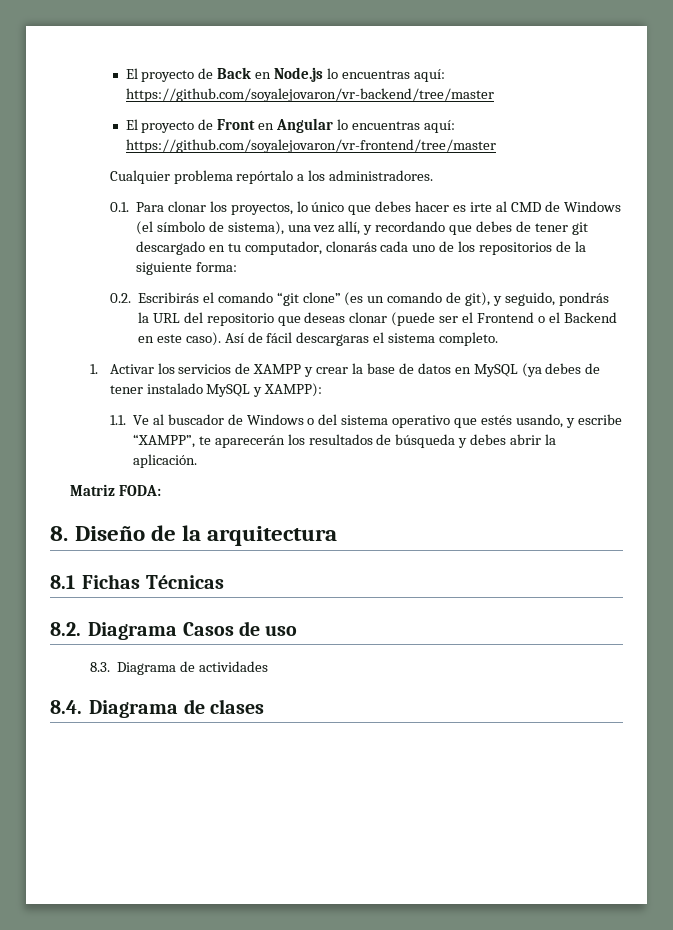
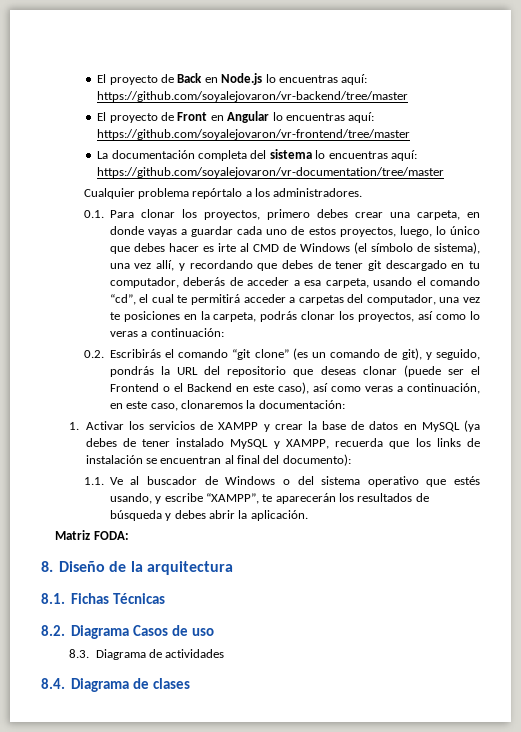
+ La documentación completa del sistema lo encuentras aquí: https://github.com/soyalejovaron/vr-documentation/tree/master
- 0.1. Para clonar los proyectos, lo único que debes hacer es irte al CMD de Windows (el símbolo de sistema), una vez allí, y recordando que debes de tener git descargado en tu computador, clonarás cada uno de los repositorios de la siguiente forma:
+ 0.1. Para clonar los proyectos, primero debes crear una carpeta, en donde vayas a guardar cada uno de estos proyectos, luego, lo único que debes hacer es irte al CMD de Windows (el símbolo de sistema), una vez allí, y recordando que debes de tener git descargado en tu computador, deberás de acceder a esa carpeta, usando el comando “cd”, el cual te permitirá acceder a carpetas del computador, una vez te posiciones en la carpeta, podrás clonar los proyectos, así como lo veras a continuación:
- 0.2. Escribirás el comando “git clone” (es un comando de git), y seguido, pondrás la URL del repositorio que deseas clonar (puede ser el Frontend o el Backend en este caso). Así de fácil descargaras el sistema completo.
+ 0.2. Escribirás el comando “git clone” (es un comando de git), y seguido, pondrás la URL del repositorio que deseas clonar (puede ser el Frontend o el Backend en este caso), así como veras a continuación, en este caso, clonaremos la documentación:
- 1. Activar los servicios de XAMPP y crear la base de datos en MySQL (ya debes de tener instalado MySQL y XAMPP):
+ 1. Activar los servicios de XAMPP y crear la base de datos en MySQL (ya debes de tener instalado MySQL y XAMPP, recuerda que los links de instalación se encuentran al final del documento):
- 8.1 Fichas Técnicas
+ 8.1. Fichas Técnicas

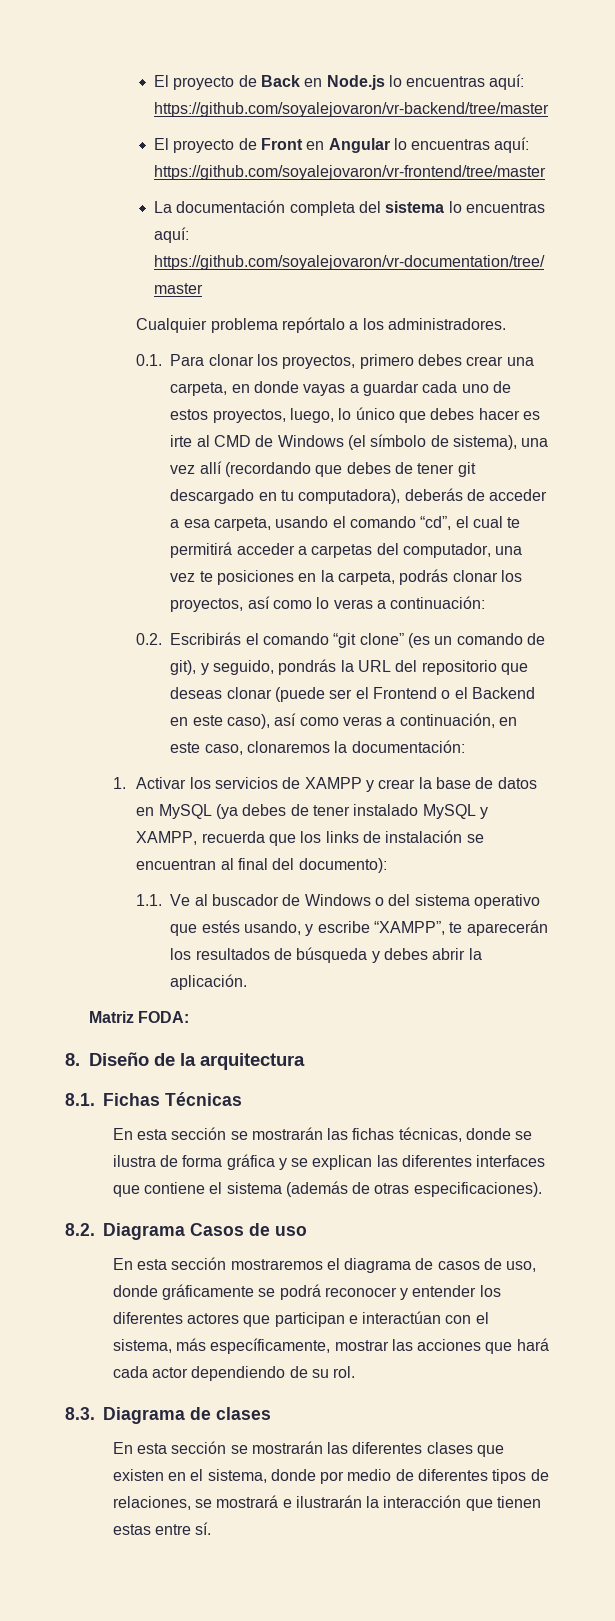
- 0.1. Para clonar los proyectos, primero debes crear una carpeta, en donde vayas a guardar cada uno de estos proyectos, luego, lo único que debes hacer es irte al CMD de Windows (el símbolo de sistema), una vez allí, y recordando que debes de tener git descargado en tu computador, deberás de acceder a esa carpeta, usando el comando “cd”, el cual te permitirá acceder a carpetas del computador, una vez te posiciones en la carpeta, podrás clonar los proyectos, así como lo veras a continuación:
+ 0.1. Para clonar los proyectos, primero debes crear una carpeta, en donde vayas a guardar cada uno de estos proyectos, luego, lo único que debes hacer es irte al CMD de Windows (el símbolo de sistema), una vez allí (recordando que debes de tener git descargado en tu computadora), deberás de acceder a esa carpeta, usando el comando “cd”, el cual te permitirá acceder a carpetas del computador, una vez te posiciones en la carpeta, podrás clonar los proyectos, así como lo veras a continuación:
+ En esta sección se mostrarán las fichas técnicas, donde se ilustra de forma gráfica y se explican las diferentes interfaces que contiene el sistema (además de otras especificaciones).
- 8.3. Diagrama de actividades
- 8.4. Diagrama de clases
+ En esta sección mostraremos el diagrama de casos de uso, donde gráficamente se podrá reconocer y entender los diferentes actores que participan e interactúan con el sistema, más específicamente, mostrar las acciones que hará cada actor dependiendo de su rol.
+ 8.3. Diagrama de clases
+ En esta sección se mostrarán las diferentes clases que existen en el sistema, donde por medio de diferentes tipos de relaciones, se mostrará e ilustrarán la interacción que tienen estas entre sí.

